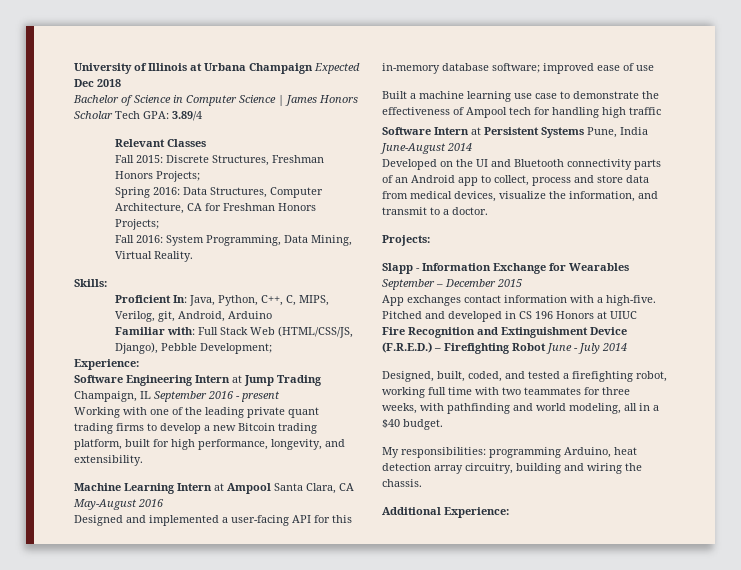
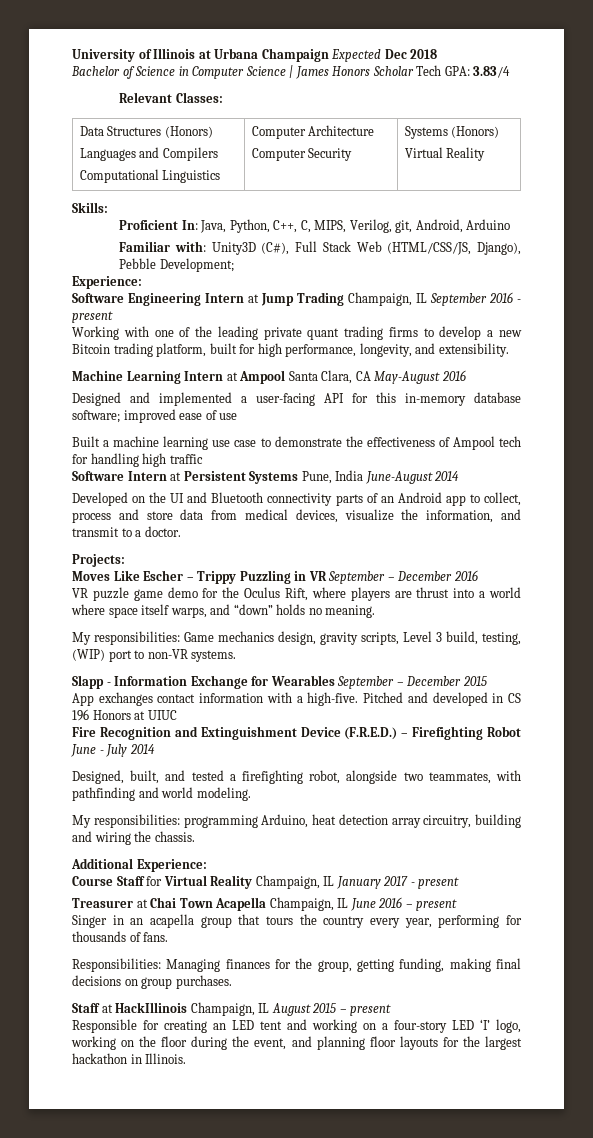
- Bachelor of Science in Computer Science | James Honors Scholar Tech GPA: 3.89/4
+ Bachelor of Science in Computer Science | James Honors Scholar Tech GPA: 3.83/4
- Relevant Classes
- Fall 2015: Discrete Structures, Freshman Honors Projects;
- Spring 2016: Data Structures, Computer Architecture, CA for Freshman Honors Projects;
- Fall 2016: System Programming, Data Mining, Virtual Reality.
+ Relevant Classes:
+ Data Structures (Honors)
+ Languages and Compilers
+ Computational Linguistics | Computer Architecture
+ Computer Security | Systems (Honors)
+ Virtual Reality
- Familiar with: Full Stack Web (HTML/CSS/JS, Django), Pebble Development;
+ Familiar with: Unity3D (C#), Full Stack Web (HTML/CSS/JS, Django), Pebble Development;
+ Moves Like Escher – Trippy Puzzling in VR September – December 2016
+ VR puzzle game demo for the Oculus Rift, where players are thrust into a world where space itself warps, and “down” holds no meaning.
+ My responsibilities: Game mechanics design, gravity scripts, Level 3 build, testing, (WIP) port to non-VR systems.
- Designed, built, coded, and tested a firefighting robot, working full time with two teammates for three weeks, with pathfinding and world modeling, all in a $40 budget.
+ Designed, built, and tested a firefighting robot, alongside two teammates, with pathfinding and world modeling.
+ Course Staff for Virtual Reality Champaign, IL January 2017 - present
+ Treasurer at Chai Town Acapella Champaign, IL June 2016 – present
+ Singer in an acapella group that tours the country every year, performing for thousands of fans.
+ Responsibilities: Managing finances for the group, getting funding, making final decisions on group purchases.
+ Staff at HackIllinois Champaign, IL August 2015 – present
+ Responsible for creating an LED tent and working on a four-story LED ‘I’ logo, working on the floor during the event, and planning floor layouts for the largest hackathon in Illinois.

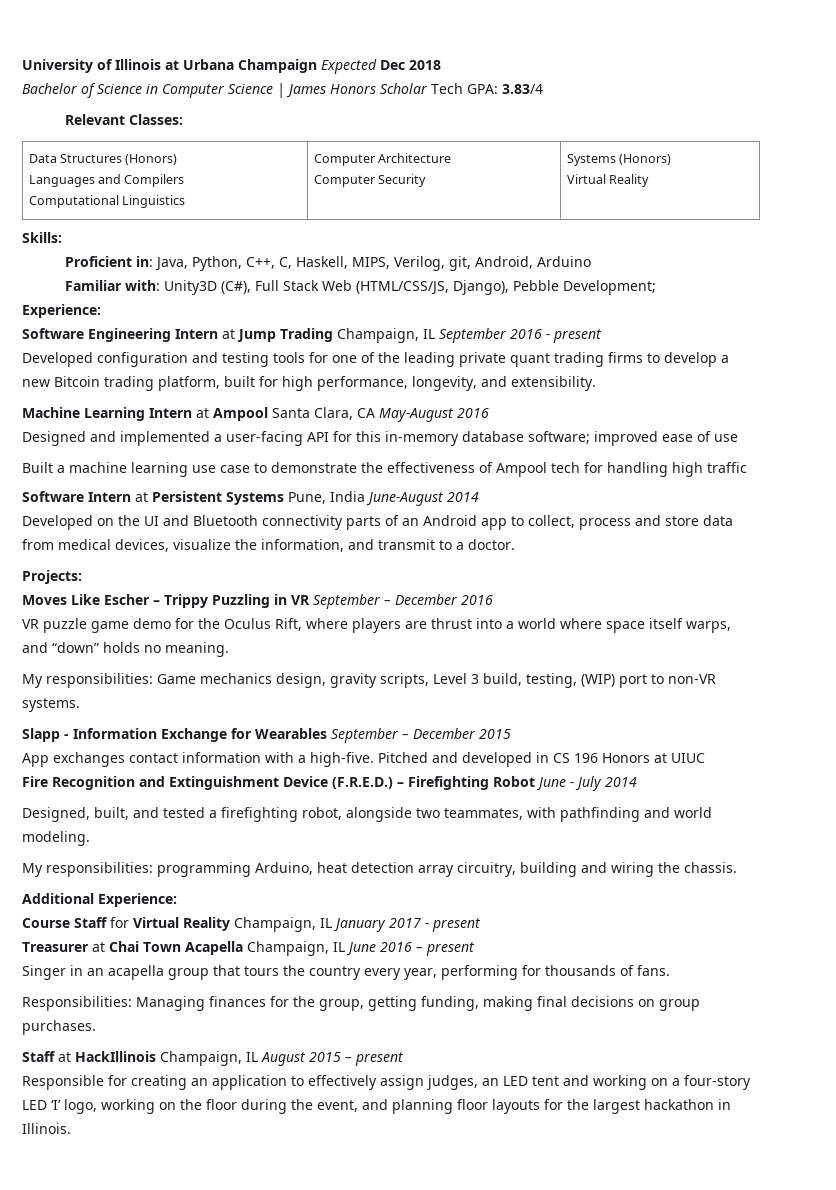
- Proficient In: Java, Python, C++, C, MIPS, Verilog, git, Android, Arduino
+ Proficient in: Java, Python, C++, C, Haskell, MIPS, Verilog, git, Android, Arduino
- Working with one of the leading private quant trading firms to develop a new Bitcoin trading platform, built for high performance, longevity, and extensibility.
+ Developed configuration and testing tools for one of the leading private quant trading firms to develop a new Bitcoin trading platform, built for high performance, longevity, and extensibility.
- Responsible for creating an LED tent and working on a four-story LED ‘I’ logo, working on the floor during the event, and planning floor layouts for the largest hackathon in Illinois.
+ Responsible for creating an application to effectively assign judges, an LED tent and working on a four-story LED ‘I’ logo, working on the floor during the event, and planning floor layouts for the largest hackathon in Illinois.

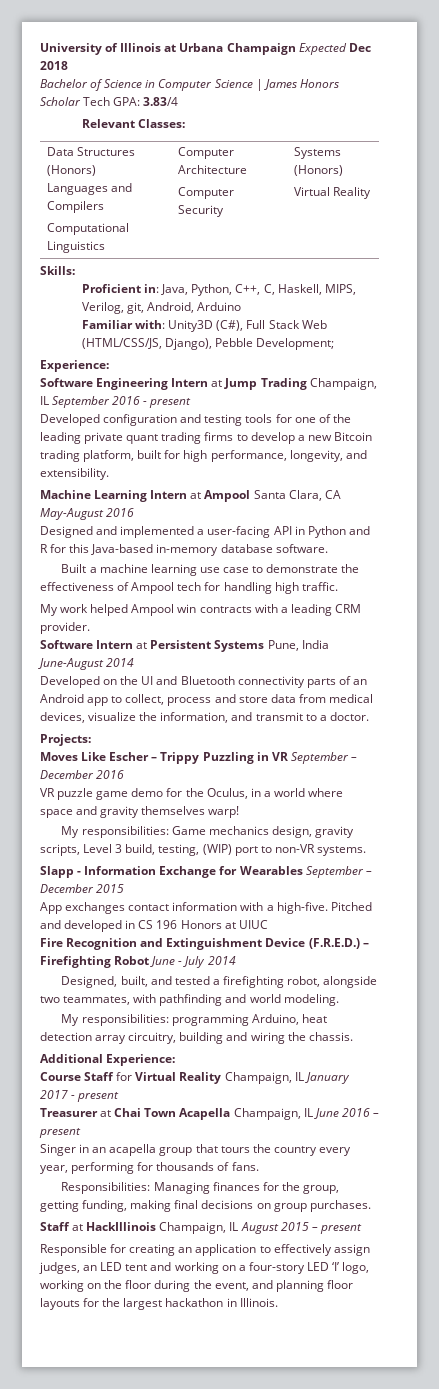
- Designed and implemented a user-facing API for this in-memory database software; improved ease of use
+ Designed and implemented a user-facing API in Python and R for this Java-based in-memory database software.
- Built a machine learning use case to demonstrate the effectiveness of Ampool tech for handling high traffic
+ Built a machine learning use case to demonstrate the effectiveness of Ampool tech for handling high traffic.
+ My work helped Ampool win contracts with a leading CRM provider.
- VR puzzle game demo for the Oculus Rift, where players are thrust into a world where space itself warps, and “down” holds no meaning.
+ VR puzzle game demo for the Oculus, in a world where space and gravity themselves warp!

